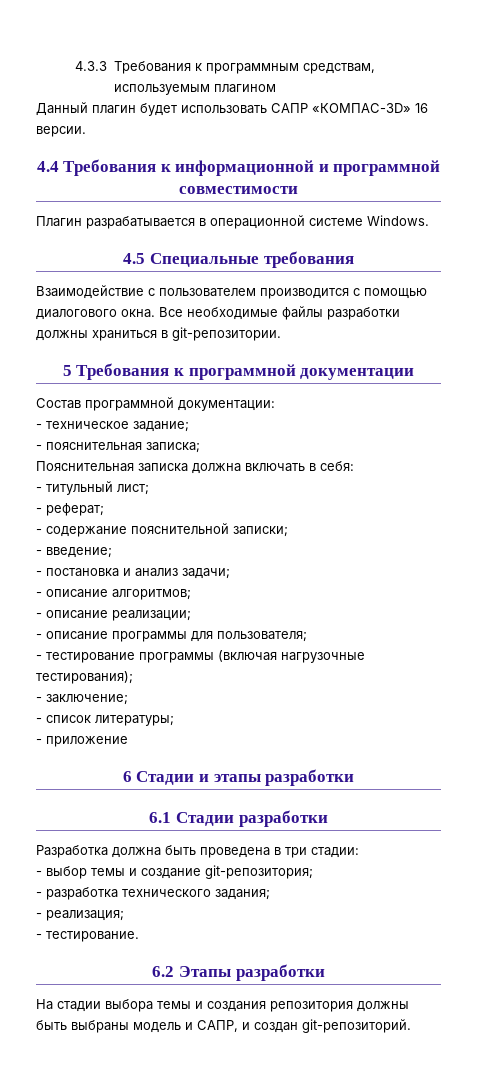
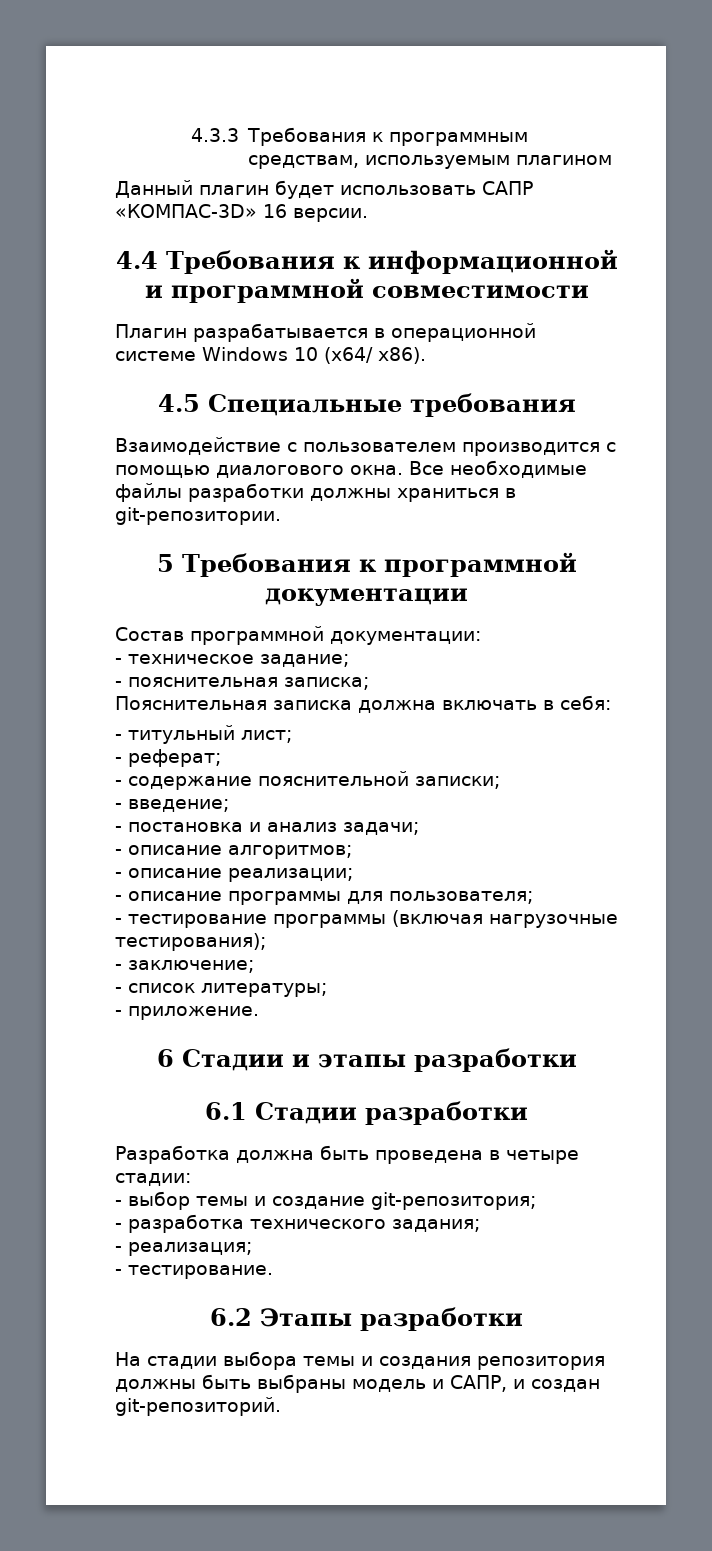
- Плагин разрабатывается в операционной системе Windows.
+ Плагин разрабатывается в операционной системе Windows 10 (x64/ x86).
- - приложение
+ - приложение.
- Разработка должна быть проведена в три стадии:
+ Разработка должна быть проведена в четыре стадии:

